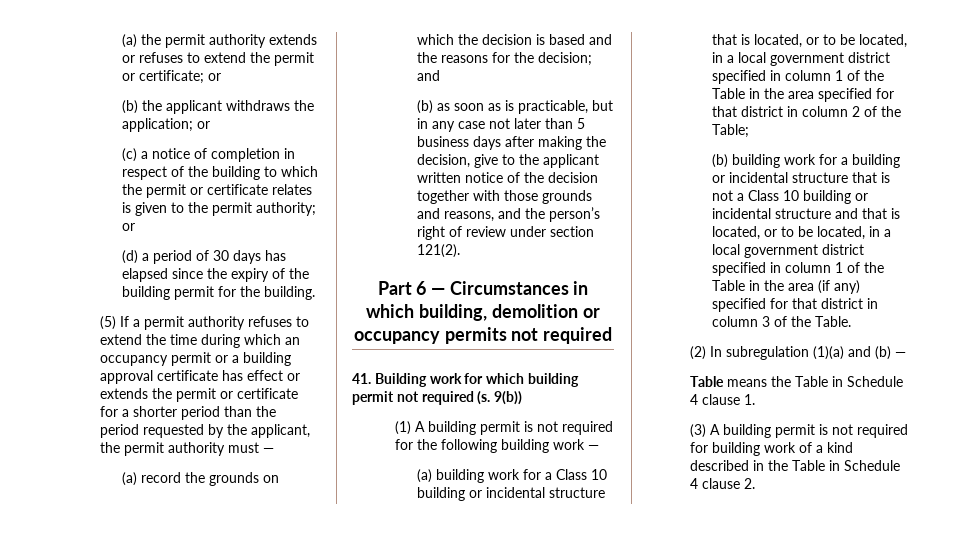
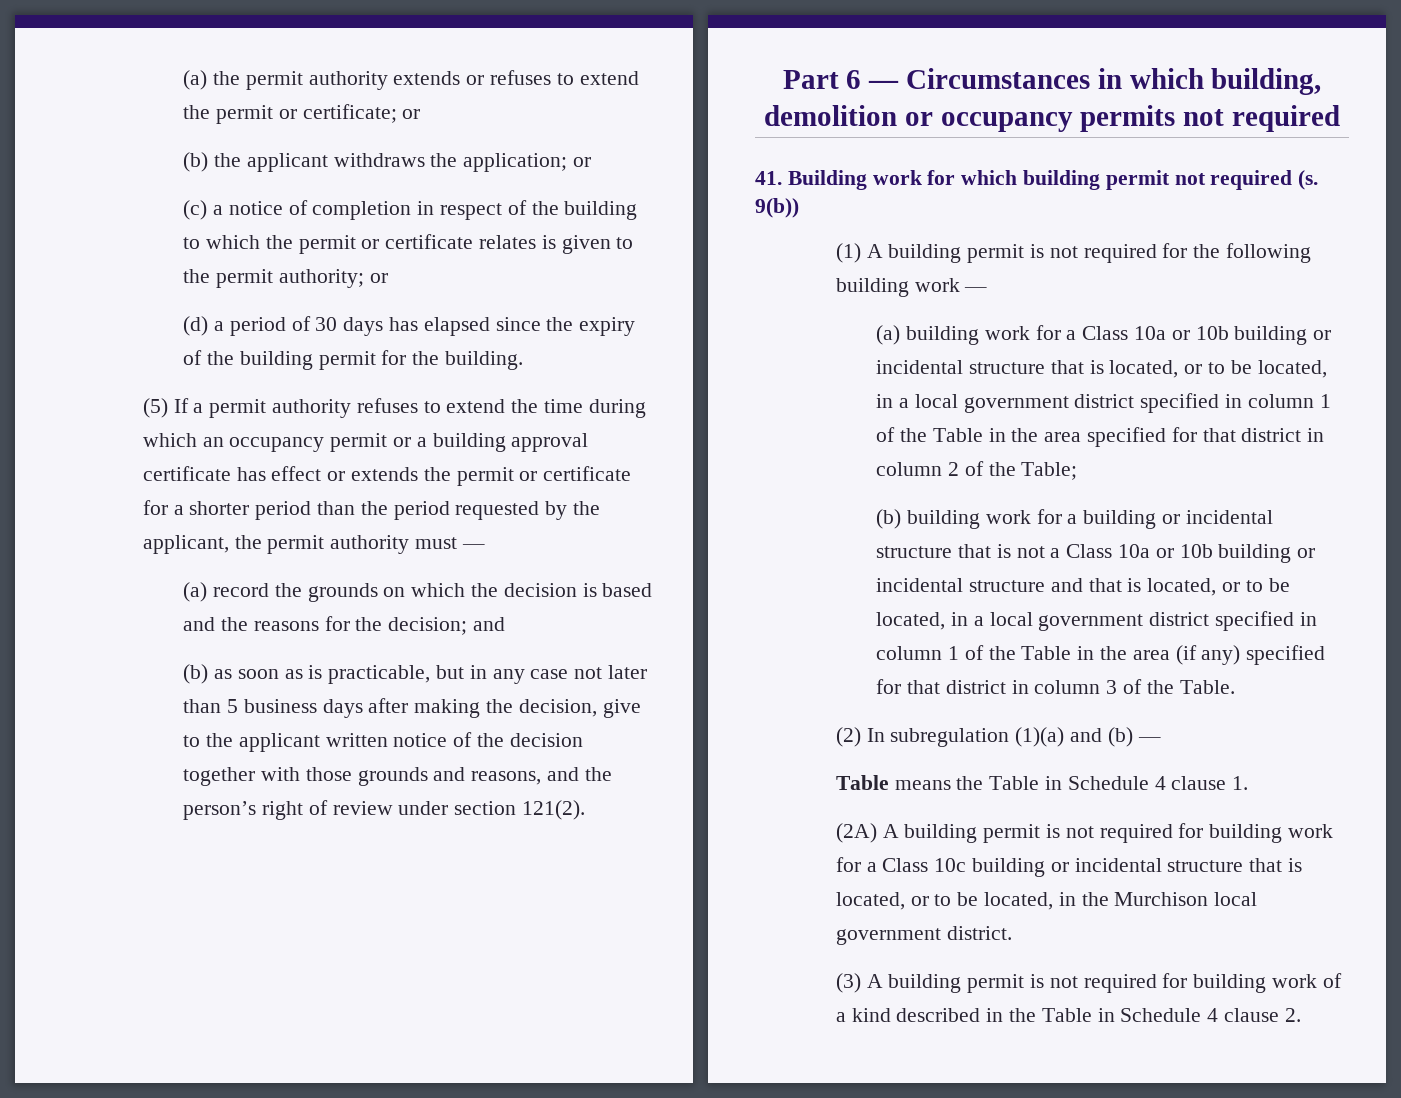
- (a) building work for a Class 10 building or incidental structure that is located, or to be located, in a local government district specified in column 1 of the Table in the area specified for that district in column 2 of the Table;
+ (a) building work for a Class 10a or 10b building or incidental structure that is located, or to be located, in a local government district specified in column 1 of the Table in the area specified for that district in column 2 of the Table;
- (b) building work for a building or incidental structure that is not a Class 10 building or incidental structure and that is located, or to be located, in a local government district specified in column 1 of the Table in the area (if any) specified for that district in column 3 of the Table.
+ (b) building work for a building or incidental structure that is not a Class 10a or 10b building or incidental structure and that is located, or to be located, in a local government district specified in column 1 of the Table in the area (if any) specified for that district in column 3 of the Table.
+ (2A) A building permit is not required for building work for a Class 10c building or incidental structure that is located, or to be located, in the Murchison local government district.

